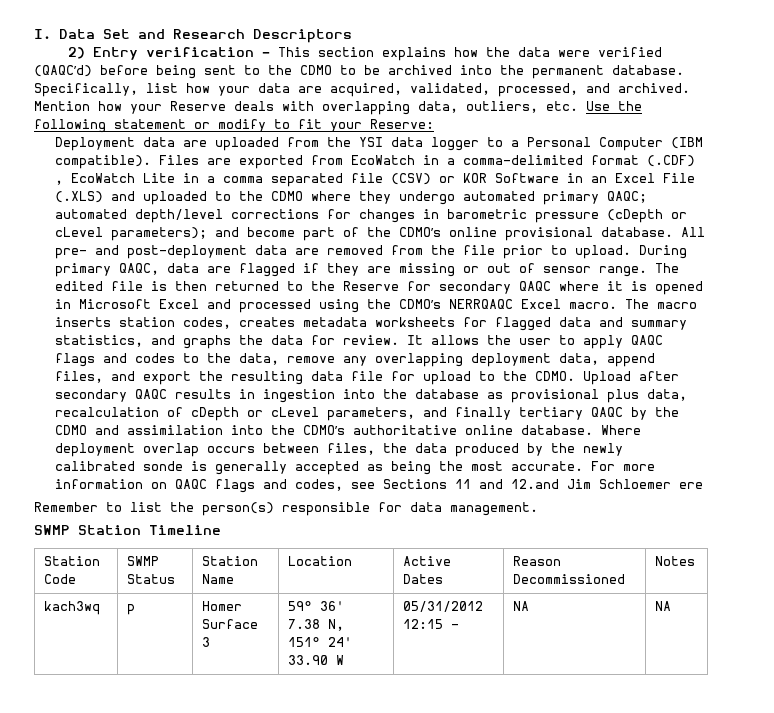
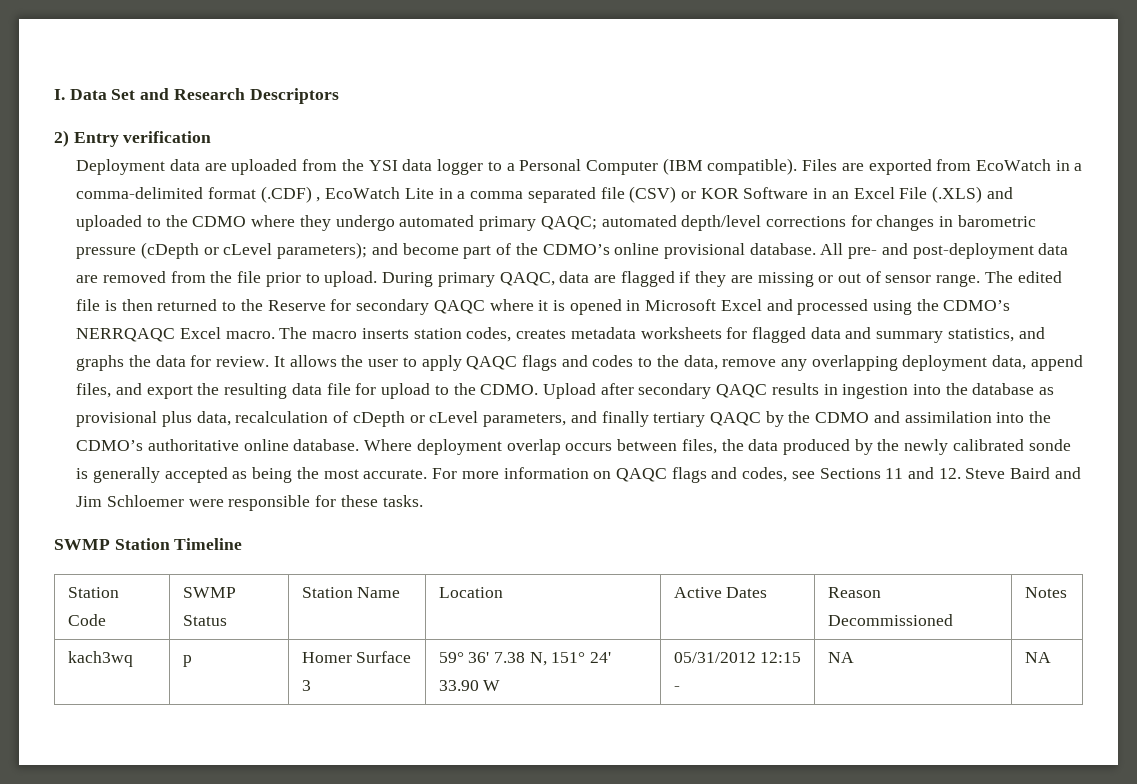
- 2) Entry verification – This section explains how the data were verified (QAQC’d) before being sent to the CDMO to be archived into the permanent database. Specifically, list how your data are acquired, validated, processed, and archived. Mention how your Reserve deals with overlapping data, outliers, etc. Use the following statement or modify to fit your Reserve:
+ 2) Entry verification
- For more information on QAQC flags and codes, see Sections 11 and 12.and Jim Schloemer ere
- Remember to list the person(s) responsible for data management.
+ For more information on QAQC flags and codes, see Sections 11 and 12. Steve Baird and Jim Schloemer were responsible for these tasks.

